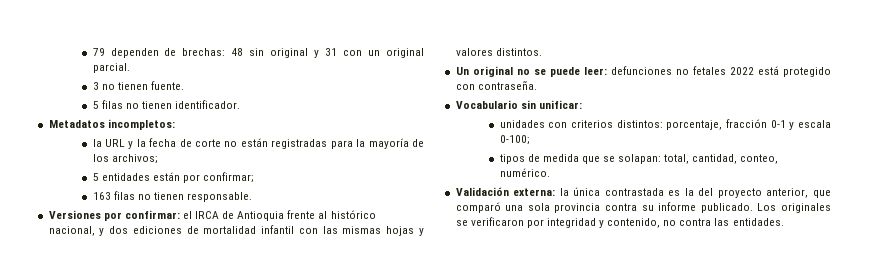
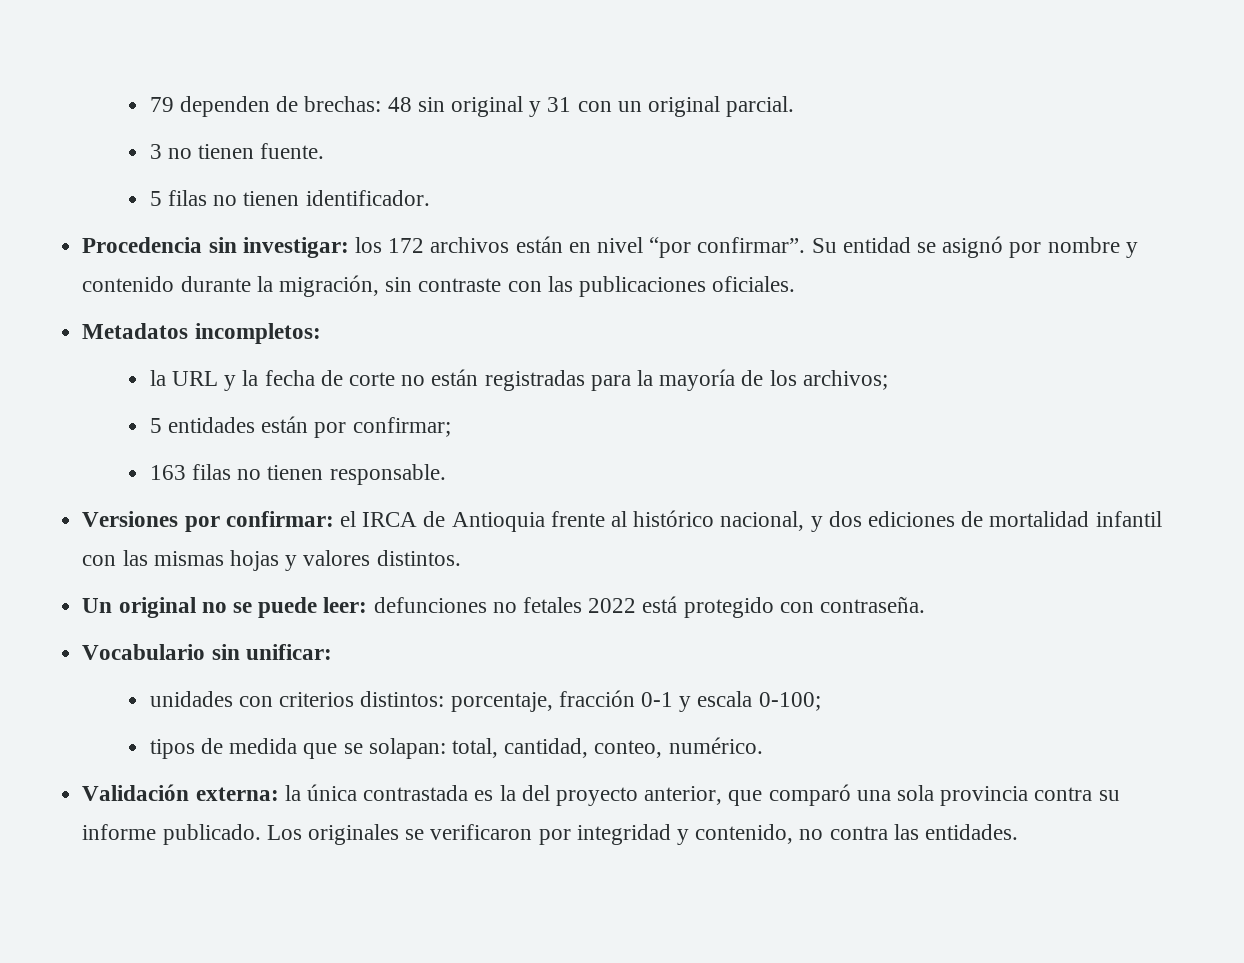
+ Procedencia sin investigar: los 172 archivos están en nivel “por confirmar”. Su entidad se asignó por nombre y contenido durante la migración, sin contraste con las publicaciones oficiales.

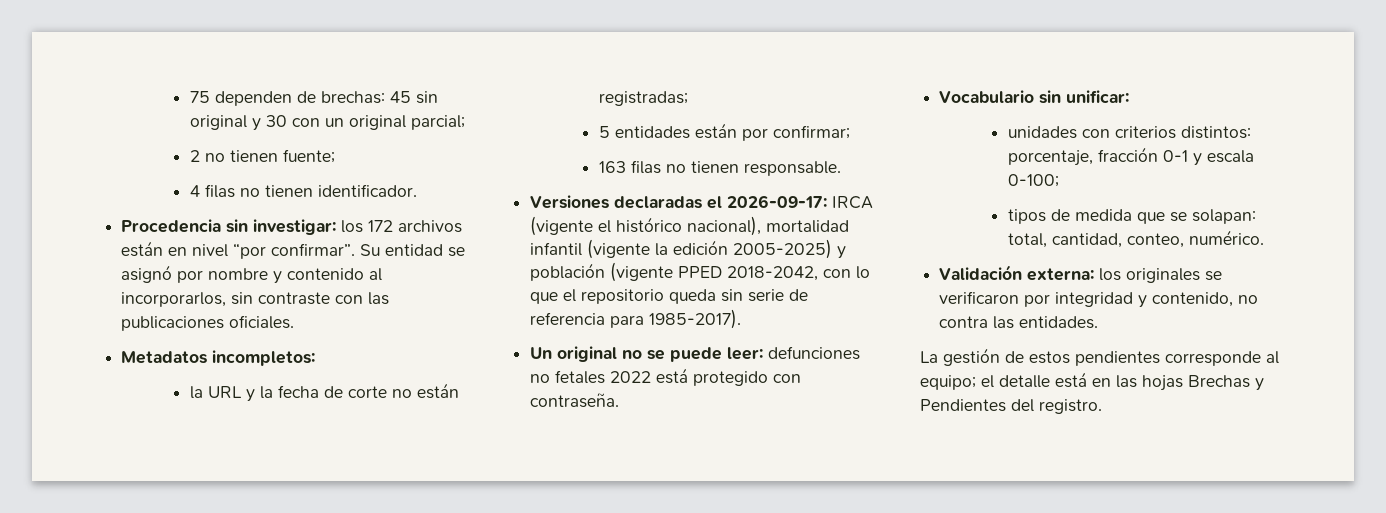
- 79 dependen de brechas: 48 sin original y 31 con un original parcial.
- 3 no tienen fuente.
- 5 filas no tienen identificador.
+ 75 dependen de brechas: 45 sin original y 30 con un original parcial;
+ 2 no tienen fuente;
+ 4 filas no tienen identificador.
- Su entidad se asignó por nombre y contenido durante la migración, sin contraste con las publicaciones oficiales.
+ Su entidad se asignó por nombre y contenido al incorporarlos, sin contraste con las publicaciones oficiales.
- la URL y la fecha de corte no están registradas para la mayoría de los archivos;
+ la URL y la fecha de corte no están registradas;
- Versiones por confirmar: el IRCA de Antioquia frente al histórico nacional, y dos ediciones de mortalidad infantil con las mismas hojas y valores distintos.
+ Versiones declaradas el 2026-09-17: IRCA (vigente el histórico nacional), mortalidad infantil (vigente la edición 2005-2025) y población (vigente PPED 2018-2042, con lo que el repositorio queda sin serie de referencia para 1985-2017).
- Validación externa: la única contrastada es la del proyecto anterior, que comparó una sola provincia contra su informe publicado. Los originales se verificaron por integridad y contenido, no contra las entidades.
+ Validación externa: los originales se verificaron por integridad y contenido, no contra las entidades.
+ La gestión de estos pendientes corresponde al equipo; el detalle está en las hojas Brechas y Pendientes del registro.

